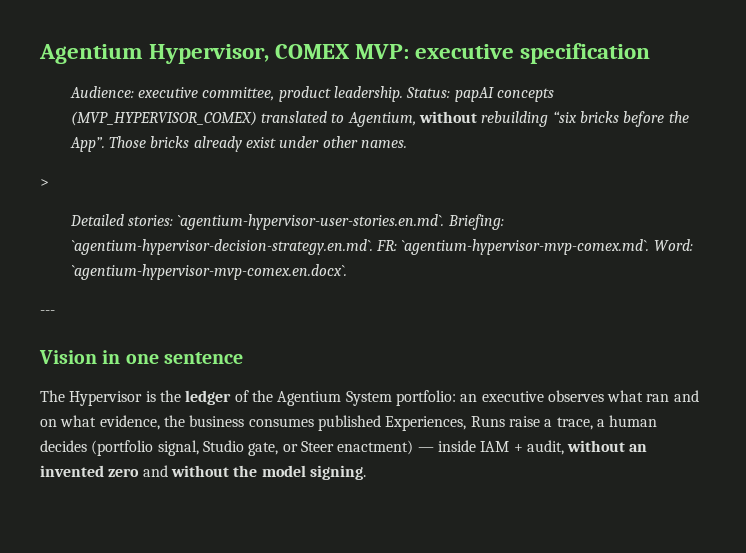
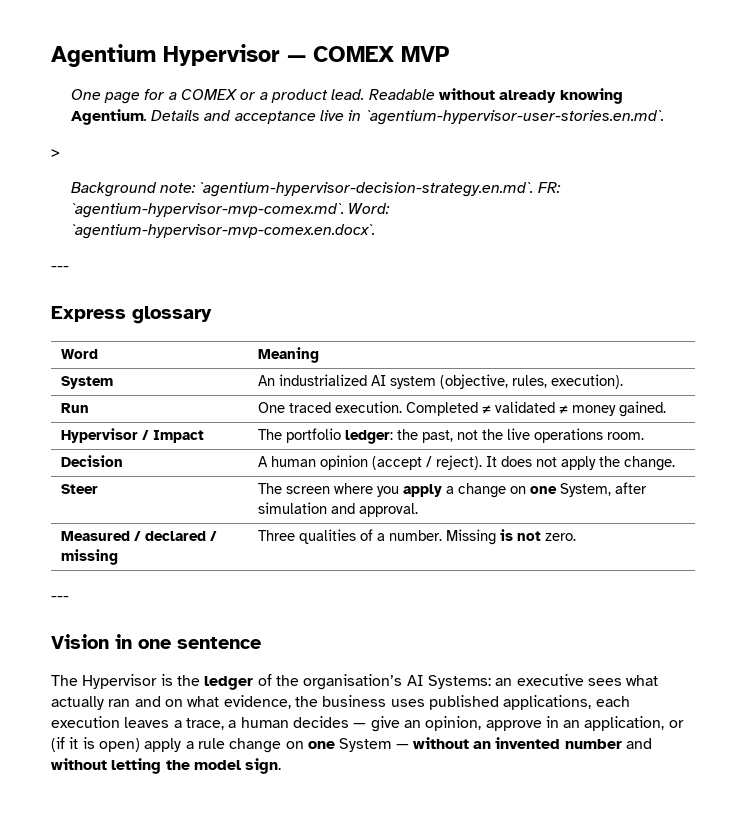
- Agentium Hypervisor, COMEX MVP: executive specification
- Audience: executive committee, product leadership. Status: papAI concepts (MVP_HYPERVISOR_COMEX) translated to Agentium, without rebuilding “six bricks before the App”. Those bricks already exist under other names.
+ Agentium Hypervisor — COMEX MVP
+ One page for a COMEX or a product lead. Readable without already knowing Agentium. Details and acceptance live in `agentium-hypervisor-user-stories.en.md`.
  >
- Detailed stories: `agentium-hypervisor-user-stories.en.md`. Briefing: `agentium-hypervisor-decision-strategy.en.md`. FR: `agentium-hypervisor-mvp-comex.md`. Word: `agentium-hypervisor-mvp-comex.en.docx`.
+ Background note: `agentium-hypervisor-decision-strategy.en.md`. FR: `agentium-hypervisor-mvp-comex.md`. Word: `agentium-hypervisor-mvp-comex.en.docx`.
+ Express glossary
+ Word | Meaning
+ System | An industrialized AI system (objective, rules, execution).
+ Run | One traced execution. Completed ≠ validated ≠ money gained.
+ Hypervisor / Impact | The portfolio ledger: the past, not the live operations room.
+ Decision | A human opinion (accept / reject). It does not apply the change.
+ Steer | The screen where you apply a change on one System, after simulation and approval.
+ Measured / declared / missing | Three qualities of a number. Missing is not zero.
+ ---
- The Hypervisor is the ledger of the Agentium System portfolio: an executive observes what ran and on what evidence, the business consumes published Experiences, Runs raise a trace, a human decides (portfolio signal, Studio gate, or Steer enactment) — inside IAM + audit, without an invented zero and without the model signing.
+ The Hypervisor is the ledger of the organisation’s AI Systems: an executive sees what actually ran and on what evidence, the business uses published applications, each execution leaves a trace, a human decides — give an opinion, approve in an application, or (if it is open) apply a rule change on one System — without an invented number and without letting the model sign.

